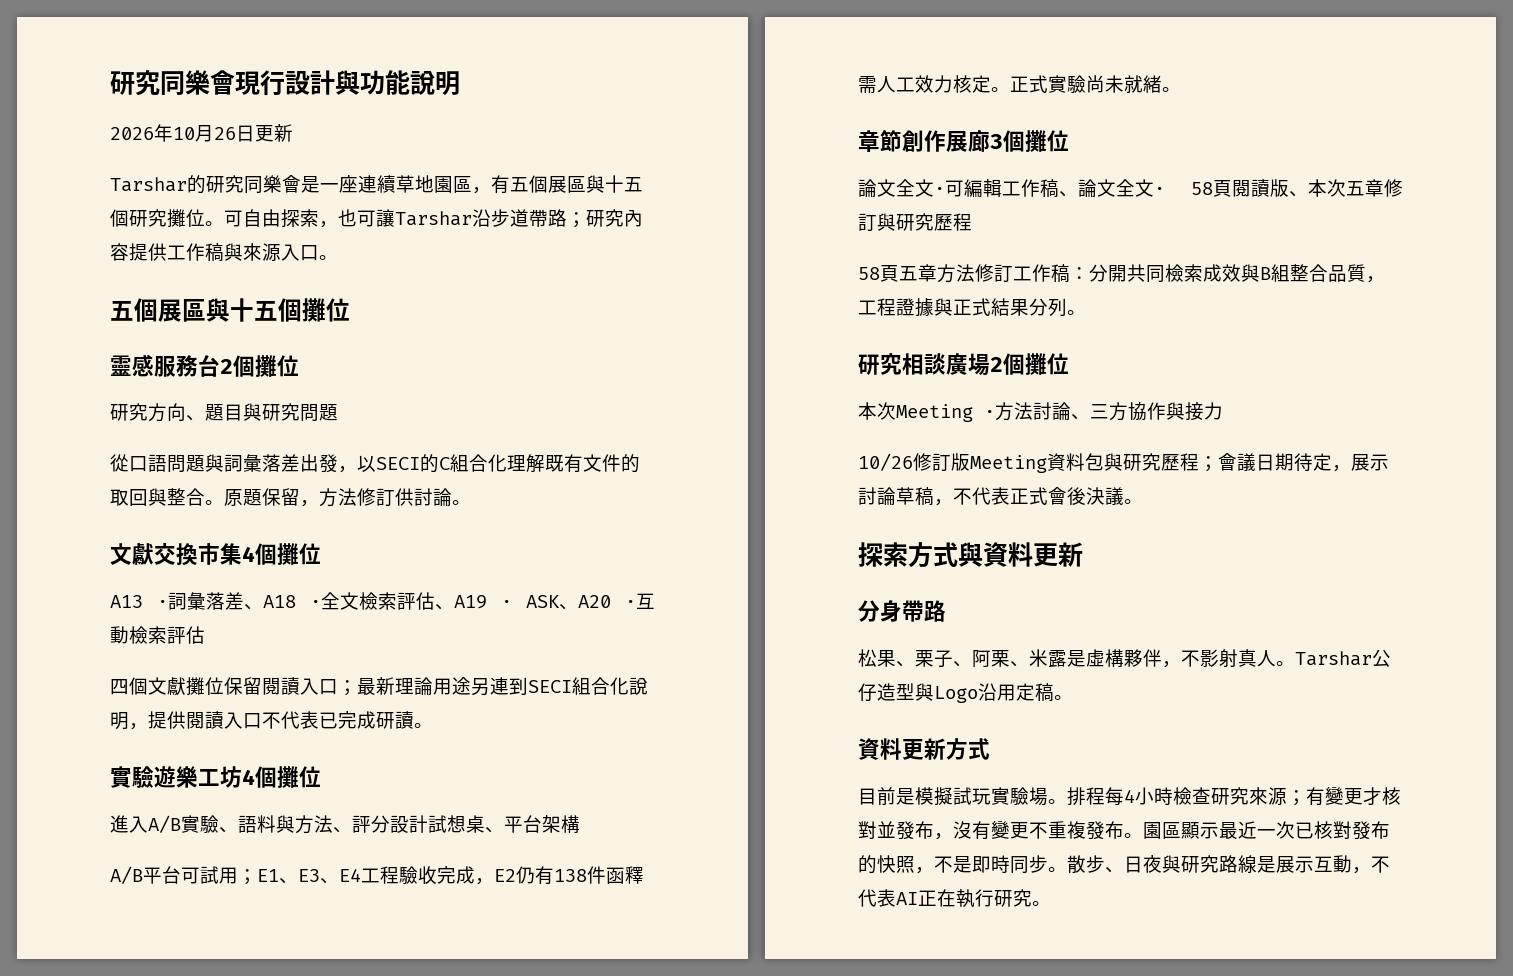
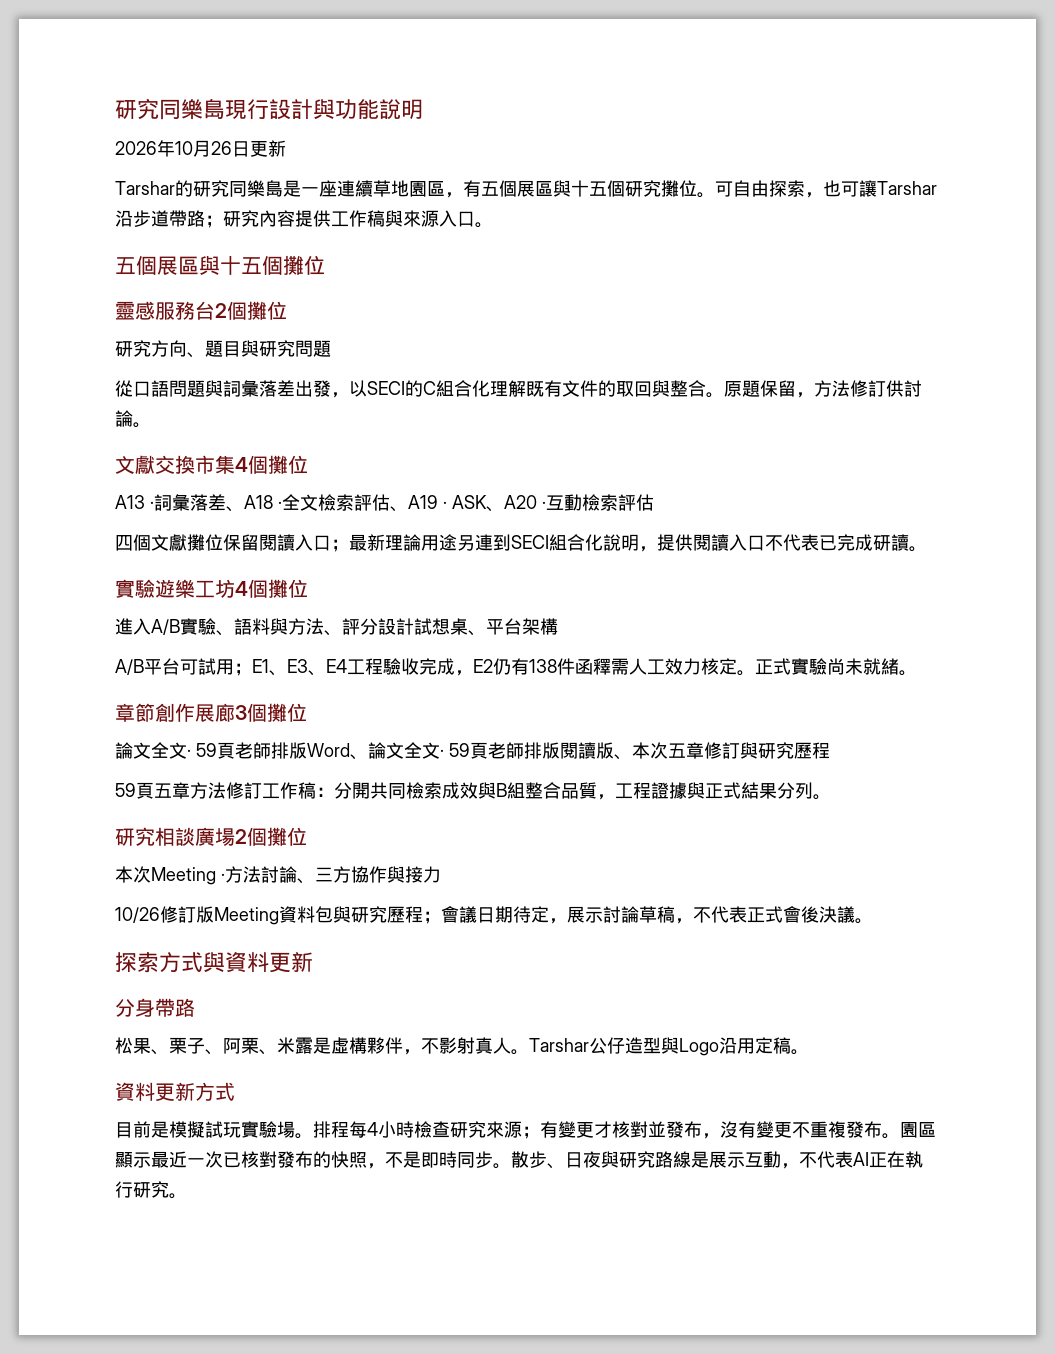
- 研究同樂會現行設計與功能說明
+ 研究同樂島現行設計與功能說明
- Tarshar的研究同樂會是一座連續草地園區，有五個展區與十五個研究攤位。
+ Tarshar的研究同樂島是一座連續草地園區，有五個展區與十五個研究攤位。
- 論文全文·可編輯工作稿、論文全文· 58頁閱讀版、本次五章修訂與研究歷程
+ 論文全文· 59頁老師排版Word、論文全文· 59頁老師排版閱讀版、本次五章修訂與研究歷程
- 58頁五章方法修訂工作稿：分開共同檢索成效與B組整合品質，工程證據與正式結果分列。
+ 59頁五章方法修訂工作稿：分開共同檢索成效與B組整合品質，工程證據與正式結果分列。

